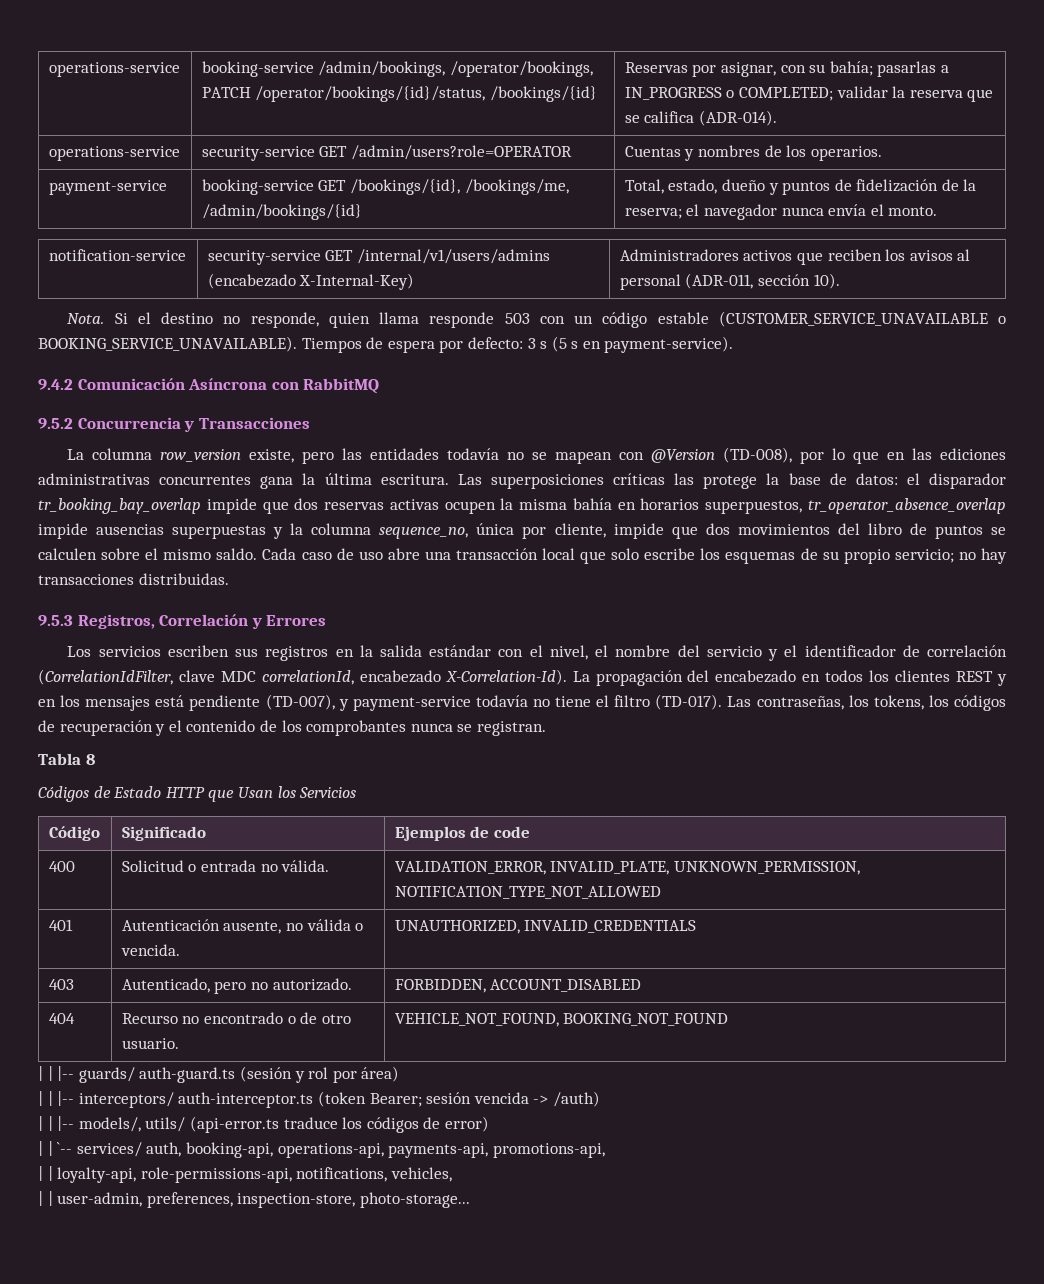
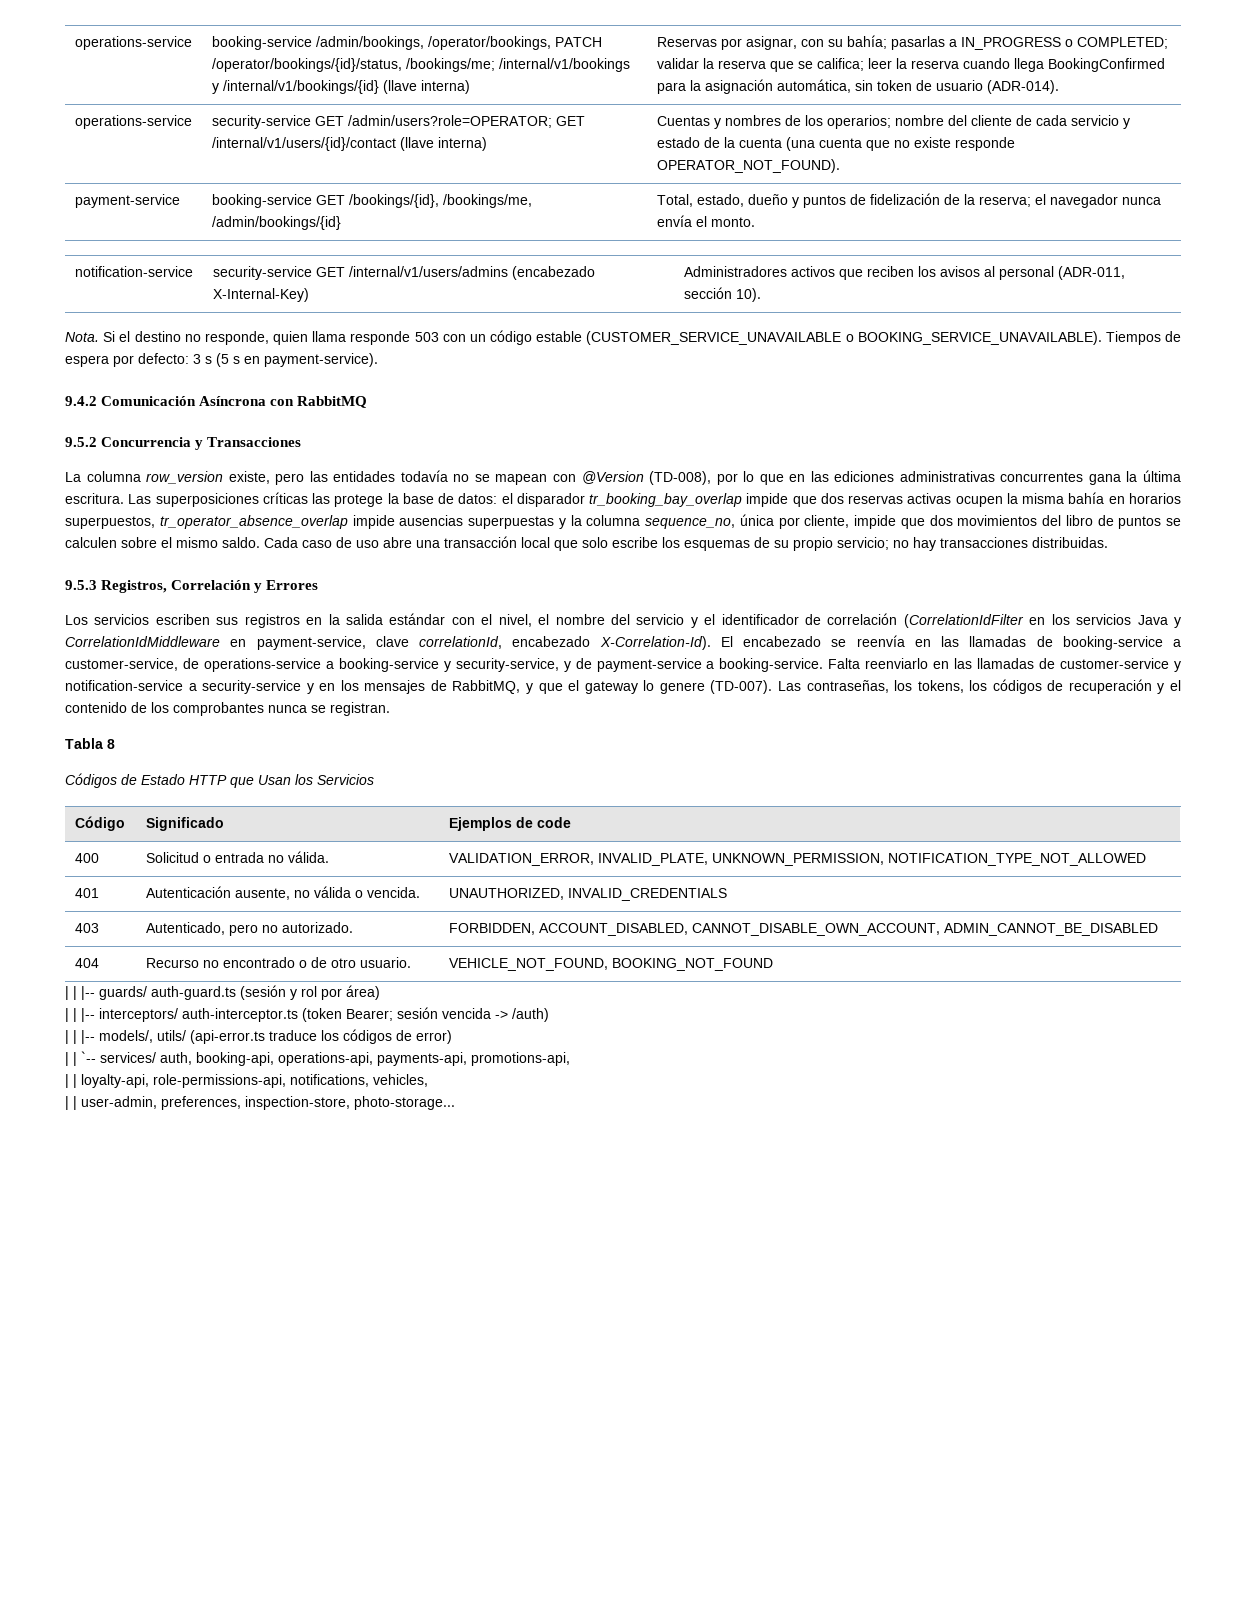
- booking-service /admin/bookings, /operator/bookings, PATCH /operator/bookings/{id}/status, /bookings/{id}
+ booking-service /admin/bookings, /operator/bookings, PATCH /operator/bookings/{id}/status, /bookings/me; /internal/v1/bookings y /internal/v1/bookings/{id} (llave interna)
- Reservas por asignar, con su bahía; pasarlas a IN_PROGRESS o COMPLETED; validar la reserva que se califica (ADR-014).
+ Reservas por asignar, con su bahía; pasarlas a IN_PROGRESS o COMPLETED; validar la reserva que se califica; leer la reserva cuando llega BookingConfirmed para la asignación automática, sin token de usuario (ADR-014).
- operations-service | security-service GET /admin/users?role=OPERATOR | Cuentas y nombres de los operarios.
+ operations-service | security-service GET /admin/users?role=OPERATOR; GET /internal/v1/users/{id}/contact (llave interna) | Cuentas y nombres de los operarios; nombre del cliente de cada servicio y estado de la cuenta (una cuenta que no existe responde OPERATOR_NOT_FOUND).
- Los servicios escriben sus registros en la salida estándar con el nivel, el nombre del servicio y el identificador de correlación (CorrelationIdFilter, clave MDC correlationId, encabezado X-Correlation-Id). La propagación del encabezado en todos los clientes REST y en los mensajes está pendiente (TD-007), y payment-service todavía no tiene el filtro (TD-017).
+ Los servicios escriben sus registros en la salida estándar con el nivel, el nombre del servicio y el identificador de correlación (CorrelationIdFilter en los servicios Java y CorrelationIdMiddleware en payment-service, clave correlationId, encabezado X-Correlation-Id). El encabezado se reenvía en las llamadas de booking-service a customer-service, de operations-service a booking-service y security-service, y de payment-service a booking-service. Falta reenviarlo en las llamadas de customer-service y notification-service a security-service y en los mensajes de RabbitMQ, y que el gateway lo genere (TD-007).
- 403 | Autenticado, pero no autorizado. | FORBIDDEN, ACCOUNT_DISABLED
+ 403 | Autenticado, pero no autorizado. | FORBIDDEN, ACCOUNT_DISABLED, CANNOT_DISABLE_OWN_ACCOUNT, ADMIN_CANNOT_BE_DISABLED

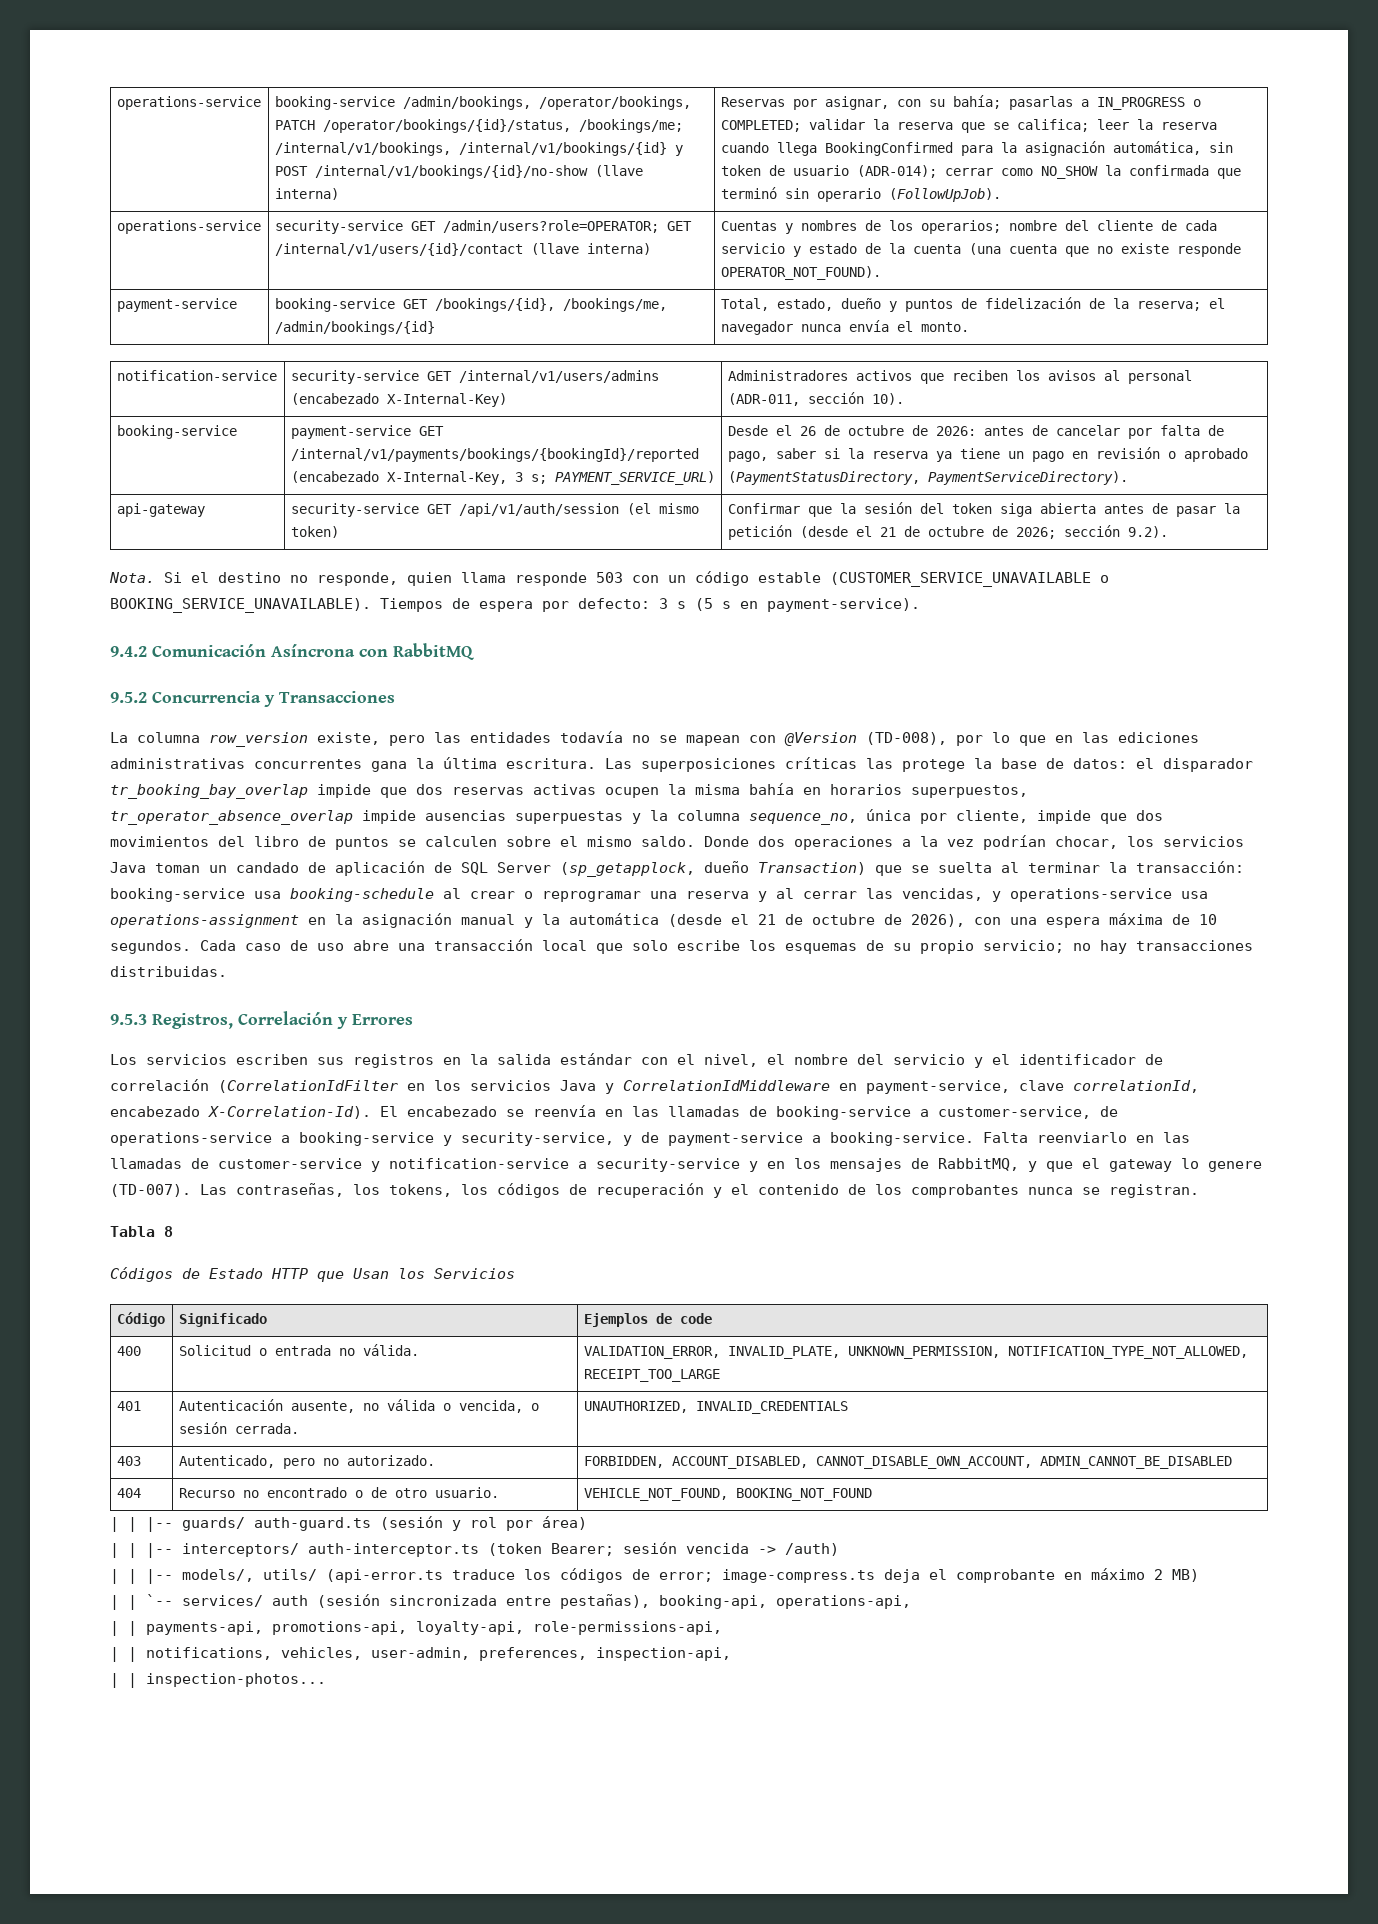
- booking-service /admin/bookings, /operator/bookings, PATCH /operator/bookings/{id}/status, /bookings/me; /internal/v1/bookings y /internal/v1/bookings/{id} (llave interna)
+ booking-service /admin/bookings, /operator/bookings, PATCH /operator/bookings/{id}/status, /bookings/me; /internal/v1/bookings, /internal/v1/bookings/{id} y POST /internal/v1/bookings/{id}/no-show (llave interna)
- Reservas por asignar, con su bahía; pasarlas a IN_PROGRESS o COMPLETED; validar la reserva que se califica; leer la reserva cuando llega BookingConfirmed para la asignación automática, sin token de usuario (ADR-014).
+ Reservas por asignar, con su bahía; pasarlas a IN_PROGRESS o COMPLETED; validar la reserva que se califica; leer la reserva cuando llega BookingConfirmed para la asignación automática, sin token de usuario (ADR-014); cerrar como NO_SHOW la confirmada que terminó sin operario (FollowUpJob).
+ booking-service | payment-service GET /internal/v1/payments/bookings/{bookingId}/reported (encabezado X-Internal-Key, 3 s; PAYMENT_SERVICE_URL) | Desde el 26 de octubre de 2026: antes de cancelar por falta de pago, saber si la reserva ya tiene un pago en revisión o aprobado (PaymentStatusDirectory, PaymentServiceDirectory).
+ api-gateway | security-service GET /api/v1/auth/session (el mismo token) | Confirmar que la sesión del token siga abierta antes de pasar la petición (desde el 21 de octubre de 2026; sección 9.2).
+ Donde dos operaciones a la vez podrían chocar, los servicios Java toman un candado de aplicación de SQL Server (sp_getapplock, dueño Transaction) que se suelta al terminar la transacción: booking-service usa booking-schedule al crear o reprogramar una reserva y al cerrar las vencidas, y operations-service usa operations-assignment en la asignación manual y la automática (desde el 21 de octubre de 2026), con una espera máxima de 10 segundos.
- 400 | Solicitud o entrada no válida. | VALIDATION_ERROR, INVALID_PLATE, UNKNOWN_PERMISSION, NOTIFICATION_TYPE_NOT_ALLOWED
+ 400 | Solicitud o entrada no válida. | VALIDATION_ERROR, INVALID_PLATE, UNKNOWN_PERMISSION, NOTIFICATION_TYPE_NOT_ALLOWED, RECEIPT_TOO_LARGE
- 401 | Autenticación ausente, no válida o vencida. | UNAUTHORIZED, INVALID_CREDENTIALS
+ 401 | Autenticación ausente, no válida o vencida, o sesión cerrada. | UNAUTHORIZED, INVALID_CREDENTIALS
- | | |-- models/, utils/ (api-error.ts traduce los códigos de error)
+ | | |-- models/, utils/ (api-error.ts traduce los códigos de error; image-compress.ts deja el comprobante en máximo 2 MB)
- | | `-- services/ auth, booking-api, operations-api, payments-api, promotions-api,
- | | loyalty-api, role-permissions-api, notifications, vehicles,
- | | user-admin, preferences, inspection-store, photo-storage...
+ | | `-- services/ auth (sesión sincronizada entre pestañas), booking-api, operations-api,
+ | | payments-api, promotions-api, loyalty-api, role-permissions-api,
+ | | notifications, vehicles, user-admin, preferences, inspection-api,
+ | | inspection-photos...

